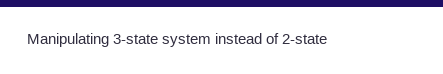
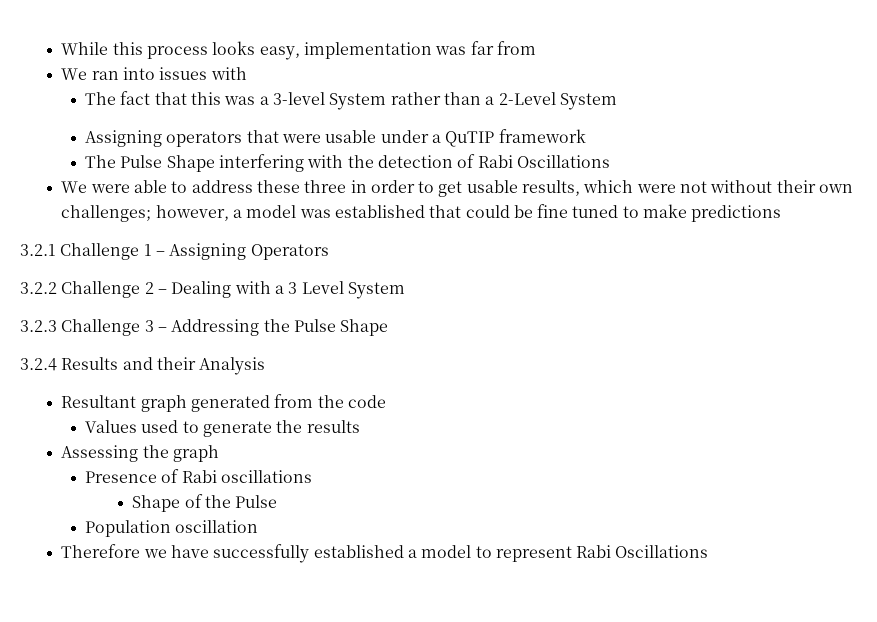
- Manipulating 3-state system instead of 2-state
+ While this process looks easy, implementation was far from
+ We ran into issues with
+ The fact that this was a 3-level System rather than a 2-Level System
+ Assigning operators that were usable under a QuTIP framework
+ The Pulse Shape interfering with the detection of Rabi Oscillations
+ We were able to address these three in order to get usable results, which were not without their own challenges; however, a model was established that could be fine tuned to make predictions
+ 3.2.1 Challenge 1 – Assigning Operators
+ 3.2.2 Challenge 2 – Dealing with a 3 Level System
+ 3.2.3 Challenge 3 – Addressing the Pulse Shape
+ 3.2.4 Results and their Analysis
+ Resultant graph generated from the code
+ Values used to generate the results
+ Assessing the graph
+ Presence of Rabi oscillations
+ Shape of the Pulse
+ Population oscillation
+ Therefore we have successfully established a model to represent Rabi Oscillations

